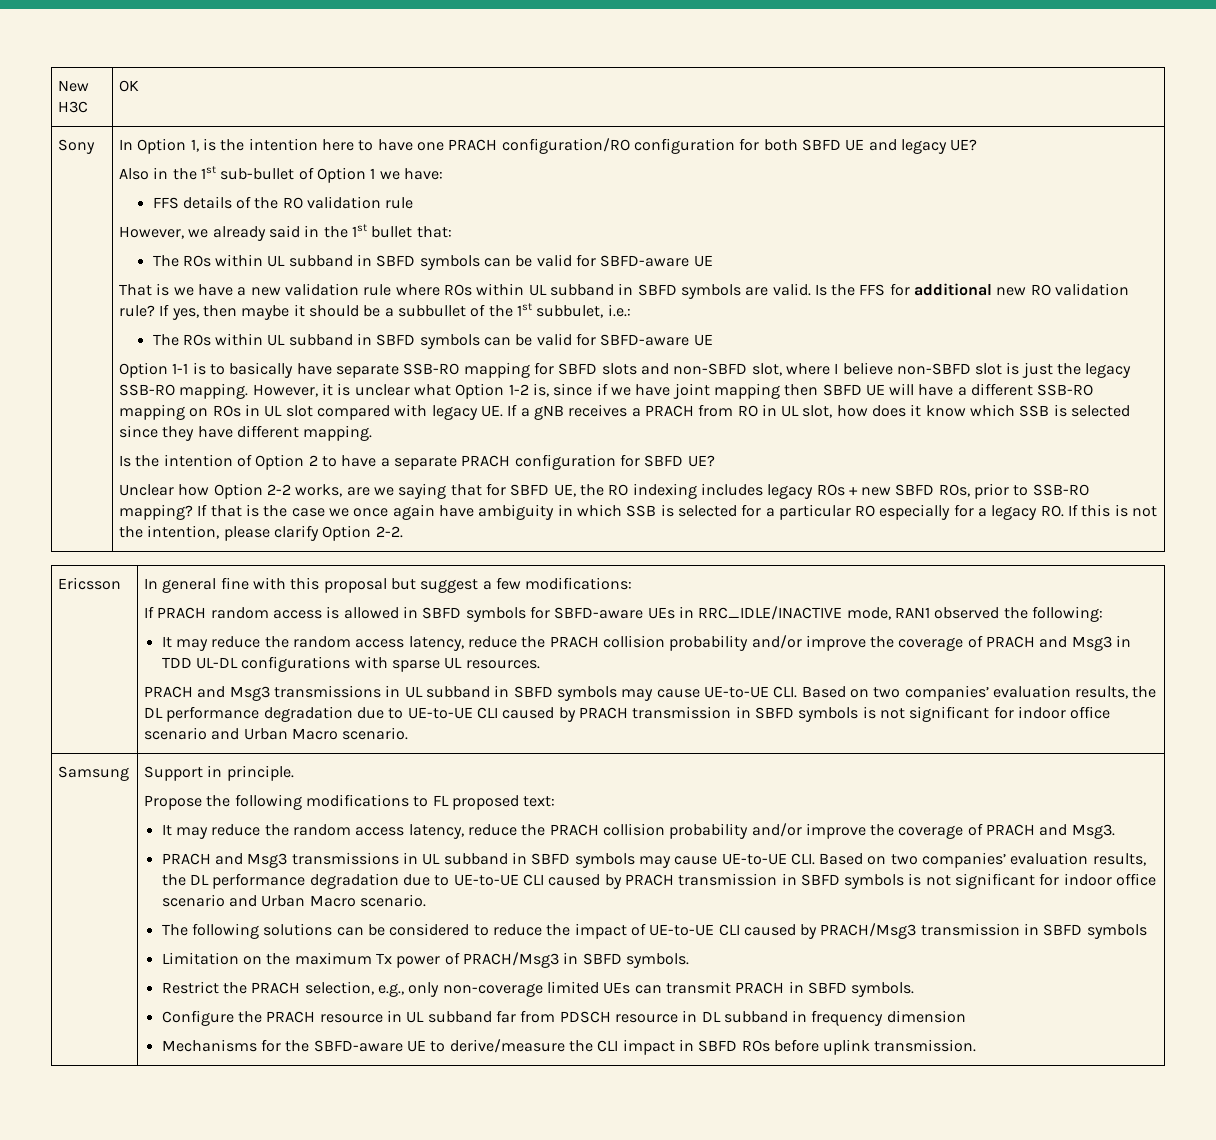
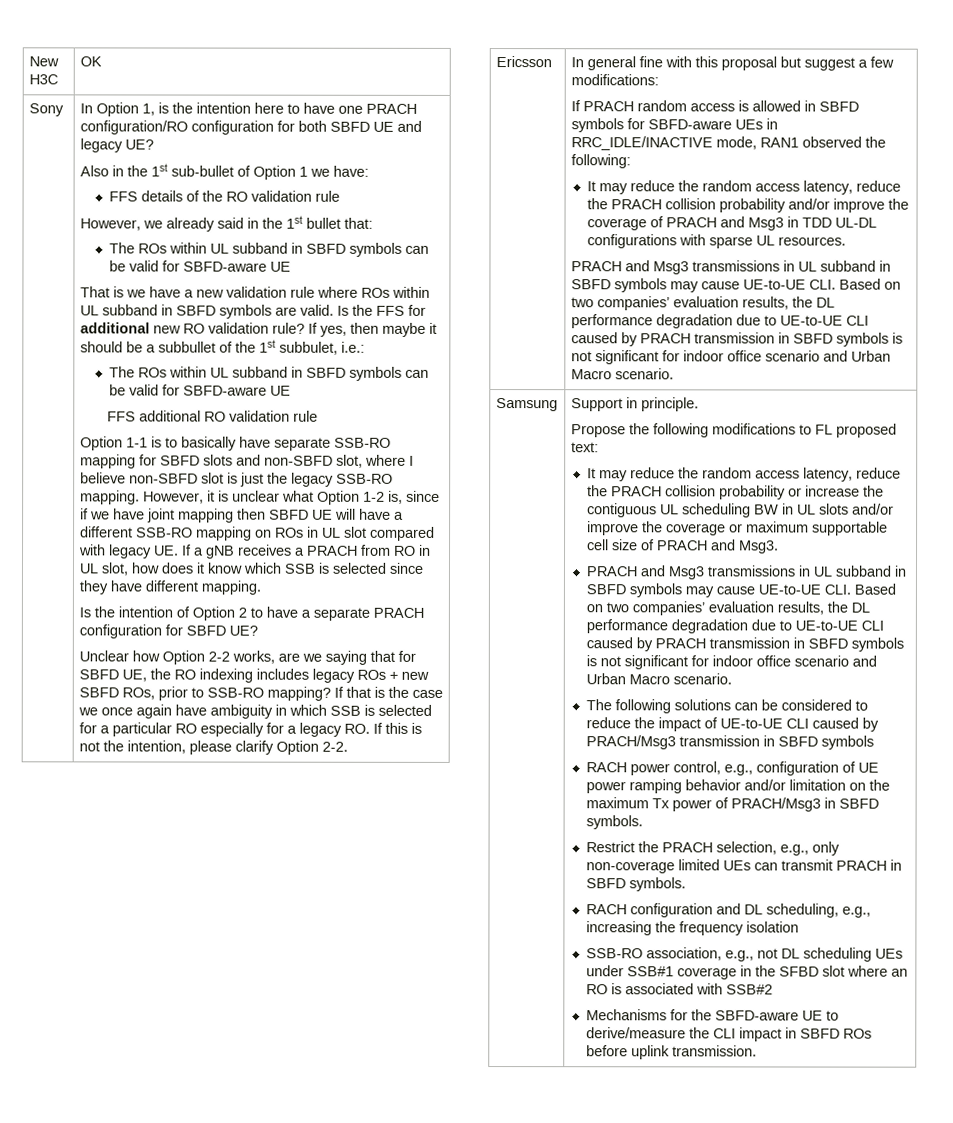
+ FFS additional RO validation rule
- It may reduce the random access latency, reduce the PRACH collision probability and/or improve the coverage of PRACH and Msg3.
+ It may reduce the random access latency, reduce the PRACH collision probability or increase the contiguous UL scheduling BW in UL slots and/or improve the coverage or maximum supportable cell size of PRACH and Msg3.
- Limitation on the maximum Tx power of PRACH/Msg3 in SBFD symbols.
+ RACH power control, e.g., configuration of UE power ramping behavior and/or limitation on the maximum Tx power of PRACH/Msg3 in SBFD symbols.
- Configure the PRACH resource in UL subband far from PDSCH resource in DL subband in frequency dimension
+ RACH configuration and DL scheduling, e.g., increasing the frequency isolation
+ SSB-RO association, e.g., not DL scheduling UEs under SSB#1 coverage in the SFBD slot where an RO is associated with SSB#2

